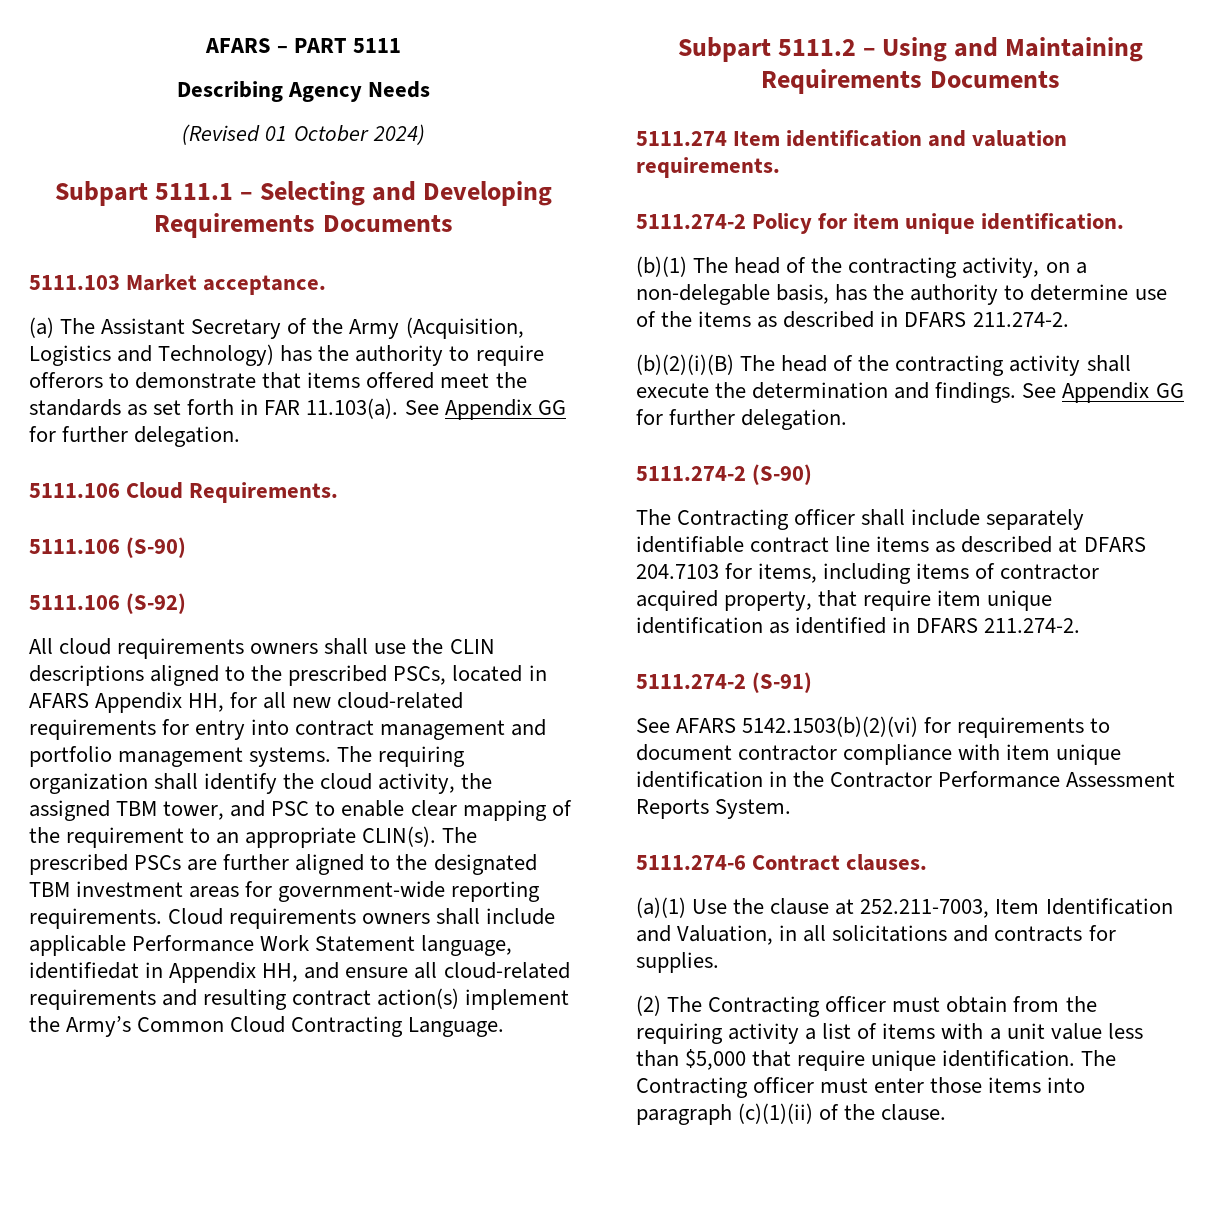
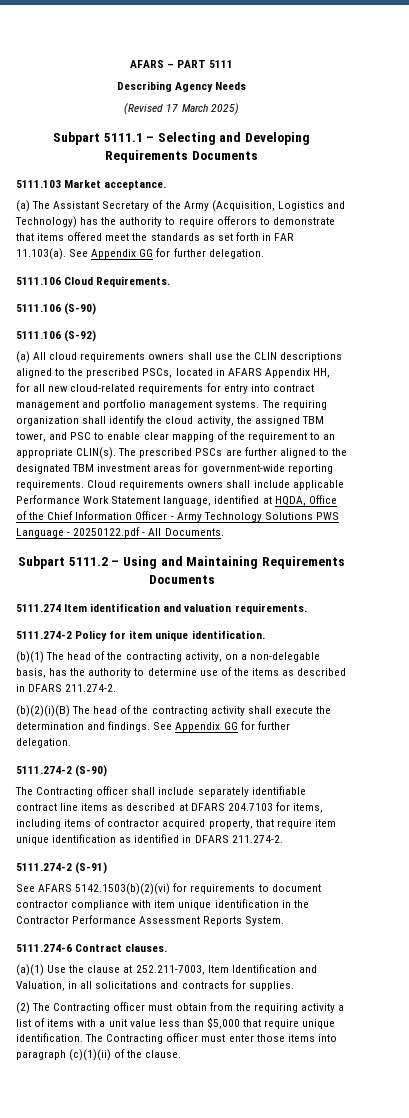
- (Revised 01 October 2024)
+ (Revised 17 March 2025)
- All cloud requirements owners shall use the CLIN descriptions aligned to the prescribed PSCs, located in AFARS Appendix HH, for all new cloud-related requirements for entry into contract management and portfolio management systems.
+ (a) All cloud requirements owners shall use the CLIN descriptions aligned to the prescribed PSCs, located in AFARS Appendix HH, for all new cloud-related requirements for entry into contract management and portfolio management systems.
- Cloud requirements owners shall include applicable Performance Work Statement language, identifiedat in Appendix HH, and ensure all cloud-related requirements and resulting contract action(s) implement the Army’s Common Cloud Contracting Language.
+ Cloud requirements owners shall include applicable Performance Work Statement language, identified at HQDA, Office of the Chief Information Officer - Army Technology Solutions PWS Language - 20250122.pdf - All Documents.

